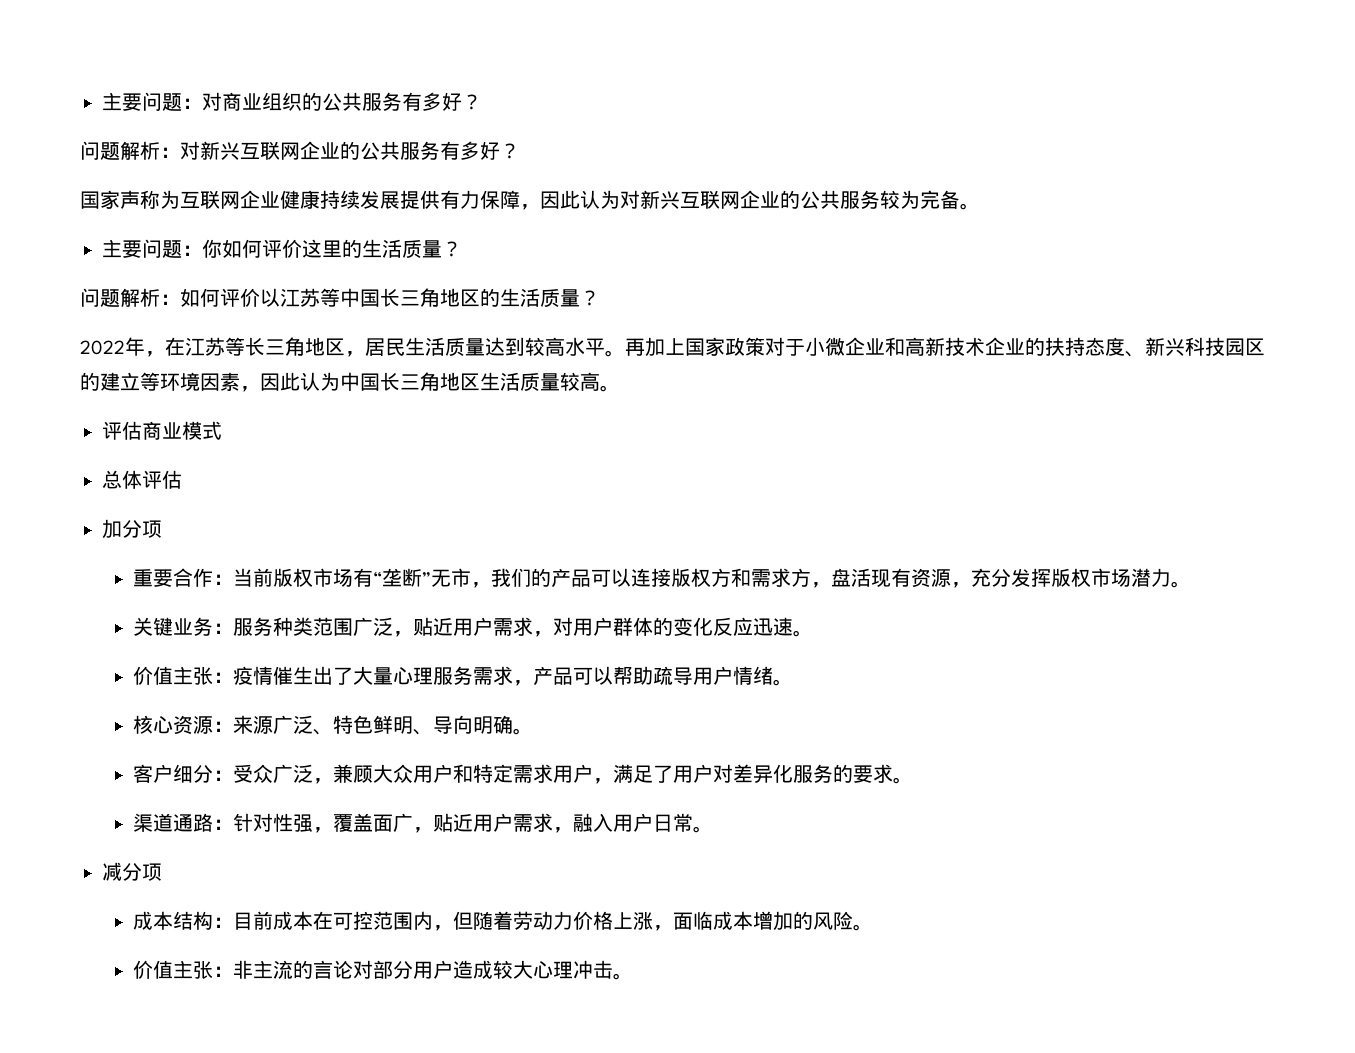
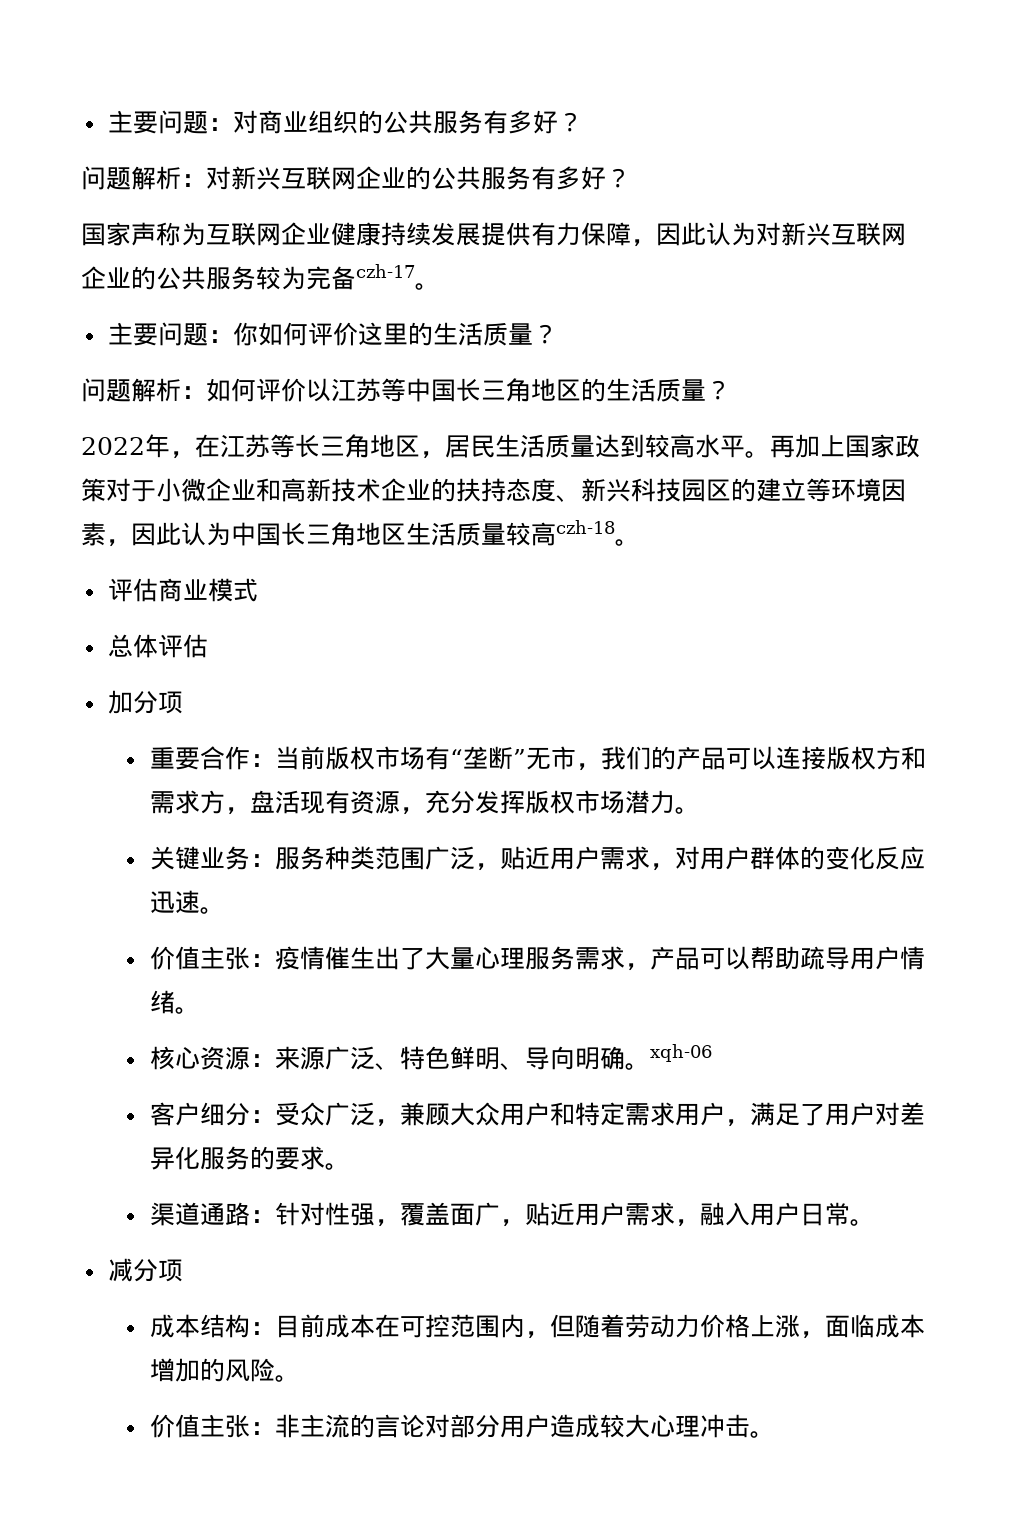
- 国家声称为互联网企业健康持续发展提供有力保障，因此认为对新兴互联网企业的公共服务较为完备。
+ 国家声称为互联网企业健康持续发展提供有力保障，因此认为对新兴互联网企业的公共服务较为完备czh-17。
- 再加上国家政策对于小微企业和高新技术企业的扶持态度、新兴科技园区的建立等环境因素，因此认为中国长三角地区生活质量较高。
+ 再加上国家政策对于小微企业和高新技术企业的扶持态度、新兴科技园区的建立等环境因素，因此认为中国长三角地区生活质量较高czh-18。
- 核心资源：来源广泛、特色鲜明、导向明确。
+ 核心资源：来源广泛、特色鲜明、导向明确。xqh-06

